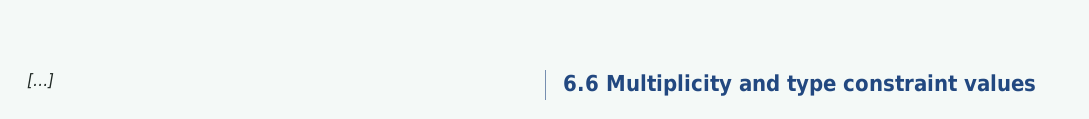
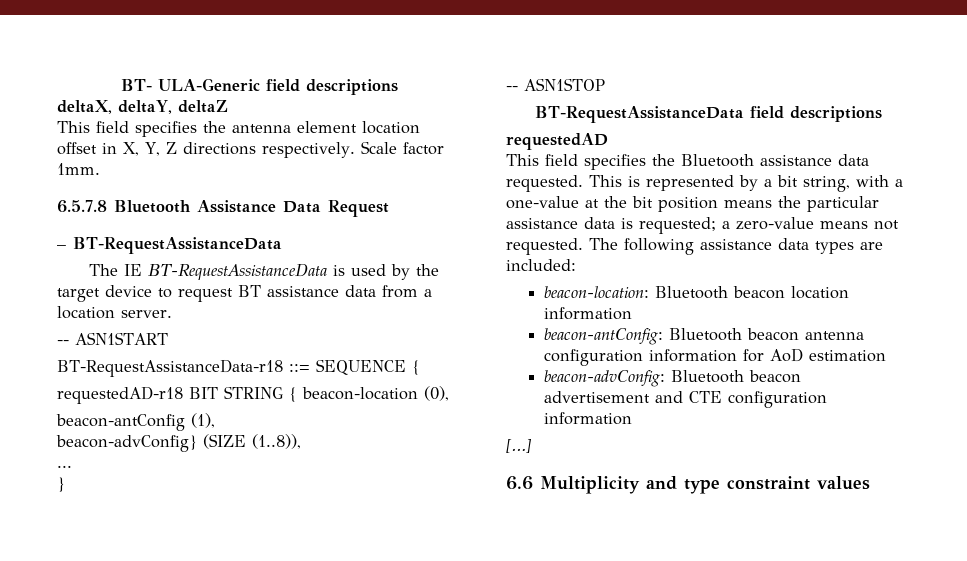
+ BT- ULA-Generic field descriptions
+ deltaX, deltaY, deltaZ
+ This field specifies the antenna element location offset in X, Y, Z directions respectively. Scale factor 1mm.
+ 6.5.7.8 Bluetooth Assistance Data Request
+ – BT-RequestAssistanceData
+ The IE BT-RequestAssistanceData is used by the target device to request BT assistance data from a location server.
+ -- ASN1START
+ BT-RequestAssistanceData-r18 ::= SEQUENCE {
+ requestedAD-r18 BIT STRING { beacon-location (0),
+ beacon-antConfig (1),
+ beacon-advConfig} (SIZE (1..8)),
+ ...
+ }
+ -- ASN1STOP
+ BT-RequestAssistanceData field descriptions
+ requestedAD
+ This field specifies the Bluetooth assistance data requested. This is represented by a bit string, with a one-value at the bit position means the particular assistance data is requested; a zero-value means not requested. The following assistance data types are included:
+ beacon-location: Bluetooth beacon location information
+ beacon-antConfig: Bluetooth beacon antenna configuration information for AoD estimation
+ beacon-advConfig: Bluetooth beacon advertisement and CTE configuration information

